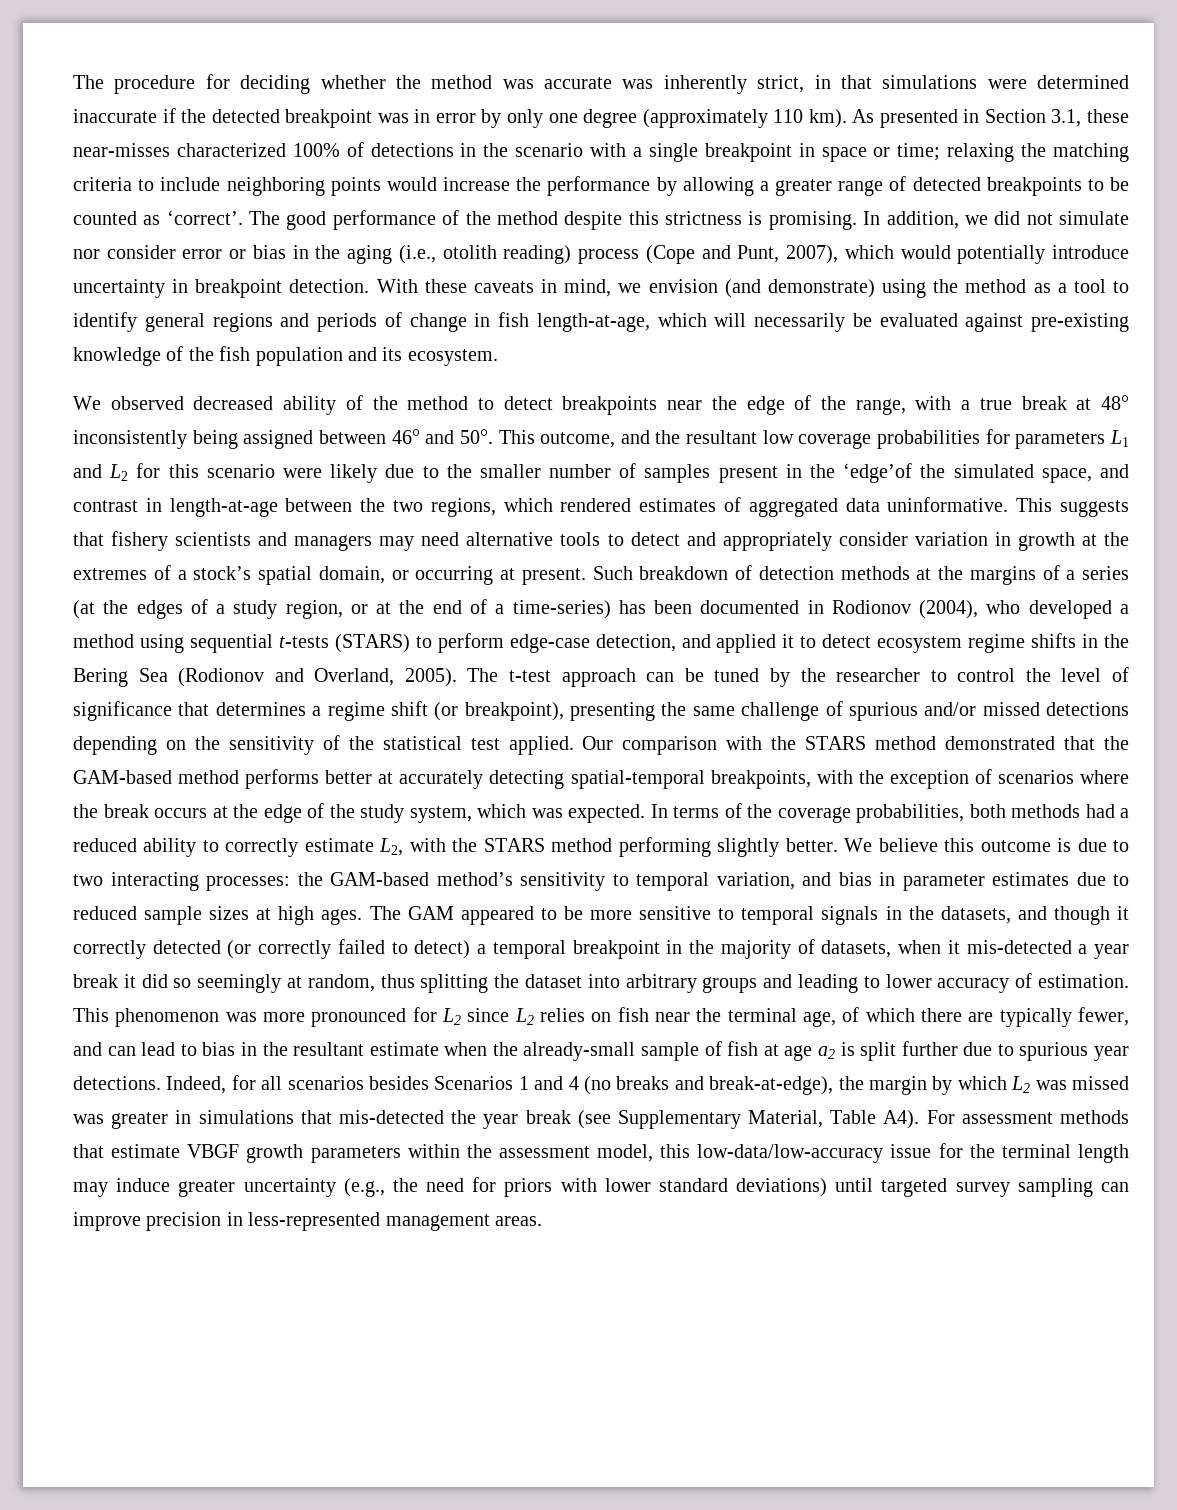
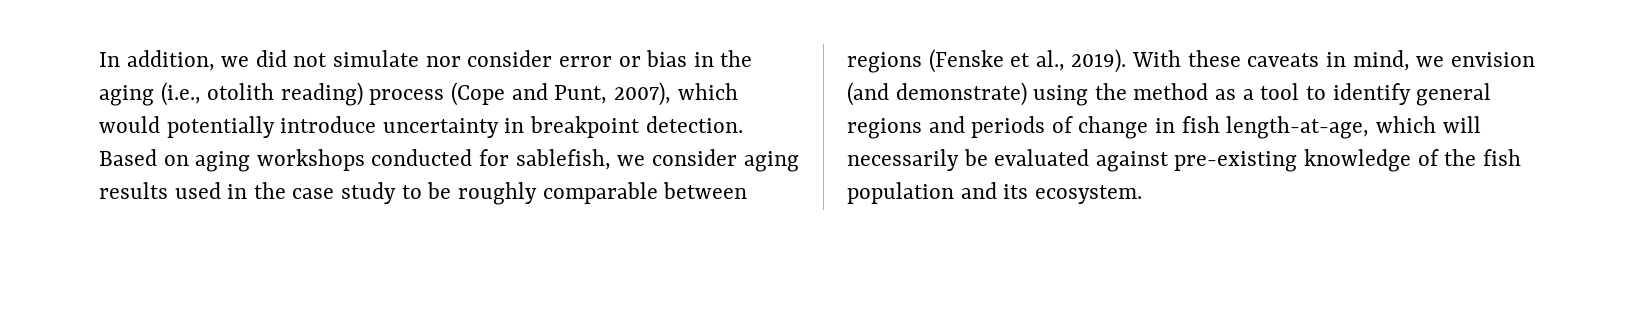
- The procedure for deciding whether the method was accurate was inherently strict, in that simulations were determined inaccurate if the detected breakpoint was in error by only one degree (approximately 110 km). As presented in Section 3.1, these near-misses characterized 100% of detections in the scenario with a single breakpoint in space or time; relaxing the matching criteria to include neighboring points would increase the performance by allowing a greater range of detected breakpoints to be counted as ‘correct’. The good performance of the method despite this strictness is promising.
+ Based on aging workshops conducted for sablefish, we consider aging results used in the case study to be roughly comparable between regions (Fenske et al., 2019).
- We observed decreased ability of the method to detect breakpoints near the edge of the range, with a true break at 48° inconsistently being assigned between 46° and 50°. This outcome, and the resultant low coverage probabilities for parameters L1 and L2 for this scenario were likely due to the smaller number of samples present in the ‘edge’of the simulated space, and contrast in length-at-age between the two regions, which rendered estimates of aggregated data uninformative. This suggests that fishery scientists and managers may need alternative tools to detect and appropriately consider variation in growth at the extremes of a stock’s spatial domain, or occurring at present. Such breakdown of detection methods at the margins of a series (at the edges of a study region, or at the end of a time-series) has been documented in Rodionov (2004), who developed a method using sequential t-tests (STARS) to perform edge-case detection, and applied it to detect ecosystem regime shifts in the Bering Sea (Rodionov and Overland, 2005). The t-test approach can be tuned by the researcher to control the level of significance that determines a regime shift (or breakpoint), presenting the same challenge of spurious and/or missed detections depending on the sensitivity of the statistical test applied. Our comparison with the STARS method demonstrated that the GAM-based method performs better at accurately detecting spatial-temporal breakpoints, with the exception of scenarios where the break occurs at the edge of the study system, which was expected. In terms of the coverage probabilities, both methods had a reduced ability to correctly estimate L2, with the STARS method performing slightly better. We believe this outcome is due to two interacting processes: the GAM-based method’s sensitivity to temporal variation, and bias in parameter estimates due to reduced sample sizes at high ages. The GAM appeared to be more sensitive to temporal signals in the datasets, and though it correctly detected (or correctly failed to detect) a temporal breakpoint in the majority of datasets, when it mis-detected a year break it did so seemingly at random, thus splitting the dataset into arbitrary groups and leading to lower accuracy of estimation. This phenomenon was more pronounced for L2 since L2 relies on fish near the terminal age, of which there are typically fewer, and can lead to bias in the resultant estimate when the already-small sample of fish at age a2 is split further due to spurious year detections. Indeed, for all scenarios besides Scenarios 1 and 4 (no breaks and break-at-edge), the margin by which L2 was missed was greater in simulations that mis-detected the year break (see Supplementary Material, Table A4). For assessment methods that estimate VBGF growth parameters within the assessment model, this low-data/low-accuracy issue for the terminal length may induce greater uncertainty (e.g., the need for priors with lower standard deviations) until targeted survey sampling can improve precision in less-represented management areas.

